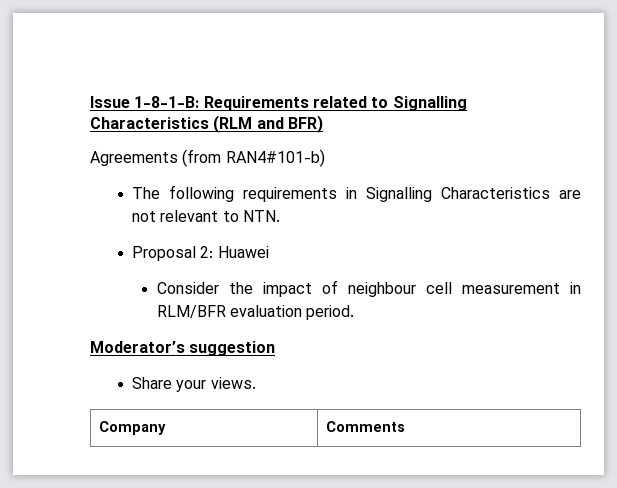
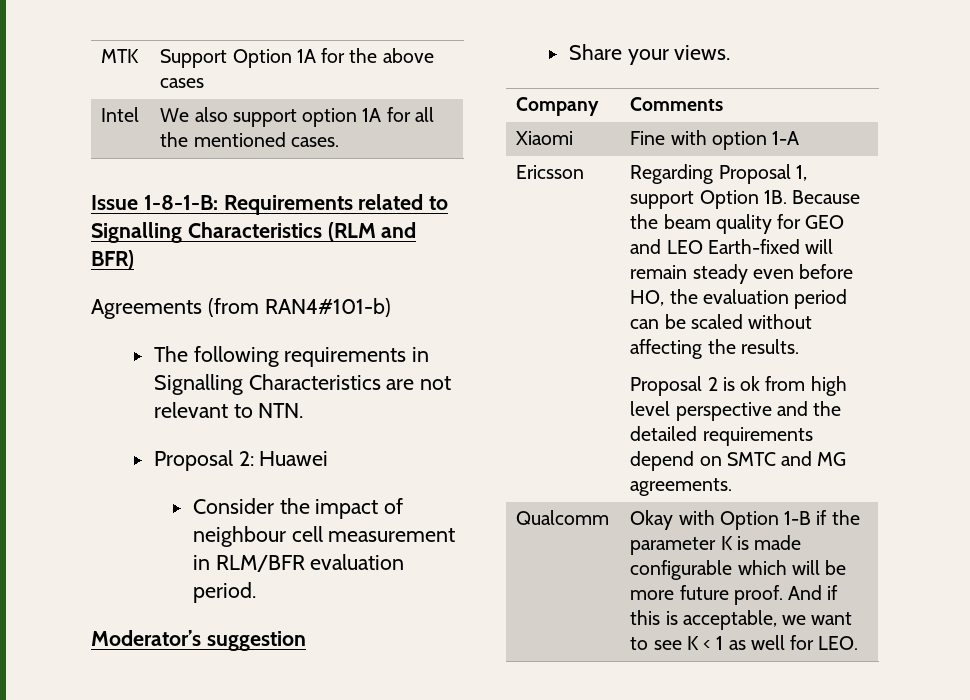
+ MTK | Support Option 1A for the above cases
+ Intel | We also support option 1A for all the mentioned cases.
+ Xiaomi | Fine with option 1-A
+ Ericsson | Regarding Proposal 1, support Option 1B. Because the beam quality for GEO and LEO Earth-fixed will remain steady even before HO, the evaluation period can be scaled without affecting the results.
+ Proposal 2 is ok from high level perspective and the detailed requirements depend on SMTC and MG agreements.
+ Qualcomm | Okay with Option 1-B if the parameter K is made configurable which will be more future proof. And if this is acceptable, we want to see K < 1 as well for LEO.

